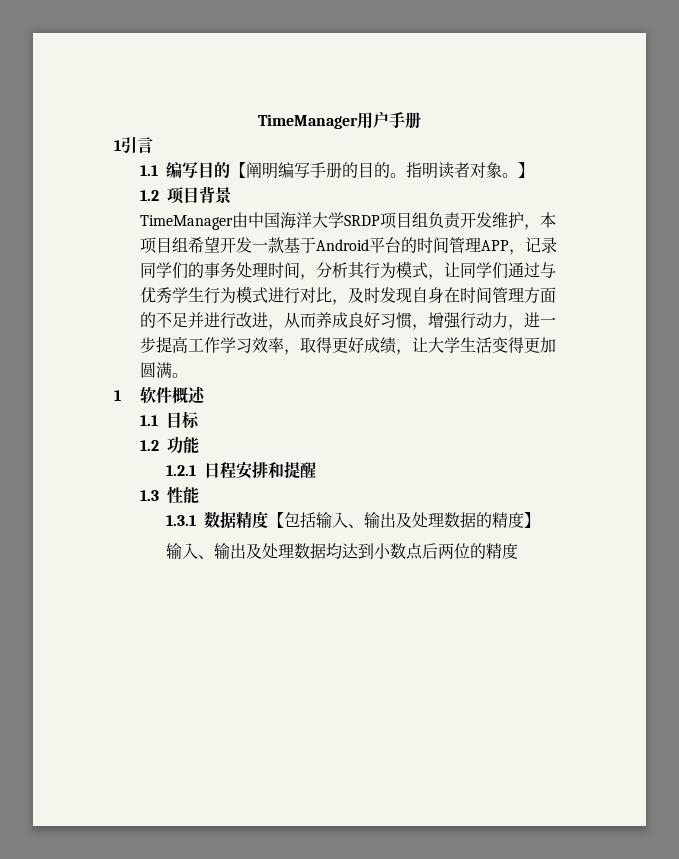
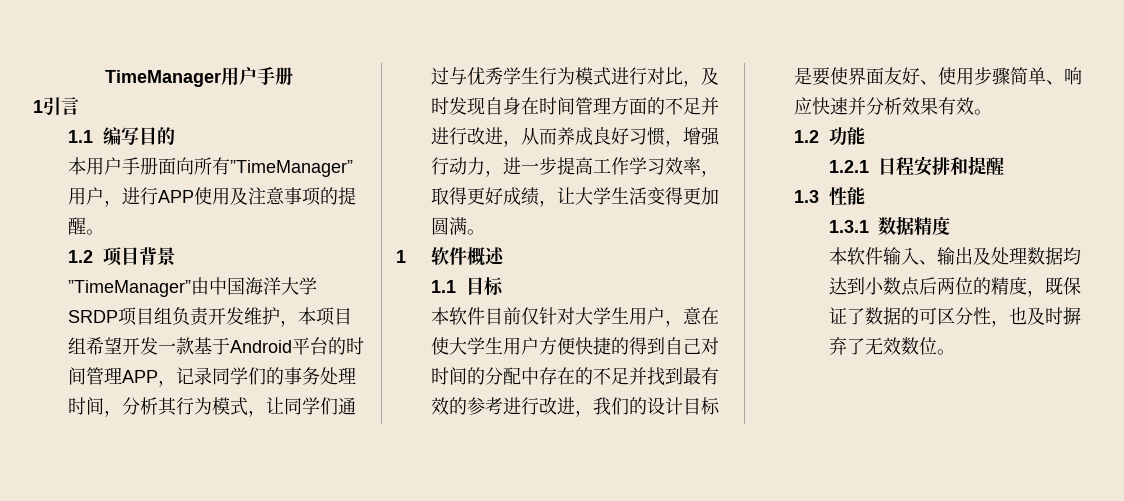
- 1.1编写目的【阐明编写手册的目的。指明读者对象。】
+ 1.1编写目的
+ 本用户手册面向所有”TimeManager”用户，进行APP使用及注意事项的提醒。
- TimeManager由中国海洋大学SRDP项目组负责开发维护，本项目组希望开发一款基于Android平台的时间管理APP，记录同学们的事务处理时间，分析其行为模式，让同学们通过与优秀学生行为模式进行对比，及时发现自身在时间管理方面的不足并进行改进，从而养成良好习惯，增强行动力，进一步提高工作学习效率，取得更好成绩，让大学生活变得更加圆满。
+ ”TimeManager”由中国海洋大学SRDP项目组负责开发维护，本项目组希望开发一款基于Android平台的时间管理APP，记录同学们的事务处理时间，分析其行为模式，让同学们通过与优秀学生行为模式进行对比，及时发现自身在时间管理方面的不足并进行改进，从而养成良好习惯，增强行动力，进一步提高工作学习效率，取得更好成绩，让大学生活变得更加圆满。
+ 本软件目前仅针对大学生用户，意在使大学生用户方便快捷的得到自己对时间的分配中存在的不足并找到最有效的参考进行改进，我们的设计目标是要使界面友好、使用步骤简单、响应快速并分析效果有效。
- 1.3.1数据精度【包括输入、输出及处理数据的精度】
- 输入、输出及处理数据均达到小数点后两位的精度
+ 1.3.1数据精度
+ 本软件输入、输出及处理数据均达到小数点后两位的精度，既保证了数据的可区分性，也及时摒弃了无效数位。

